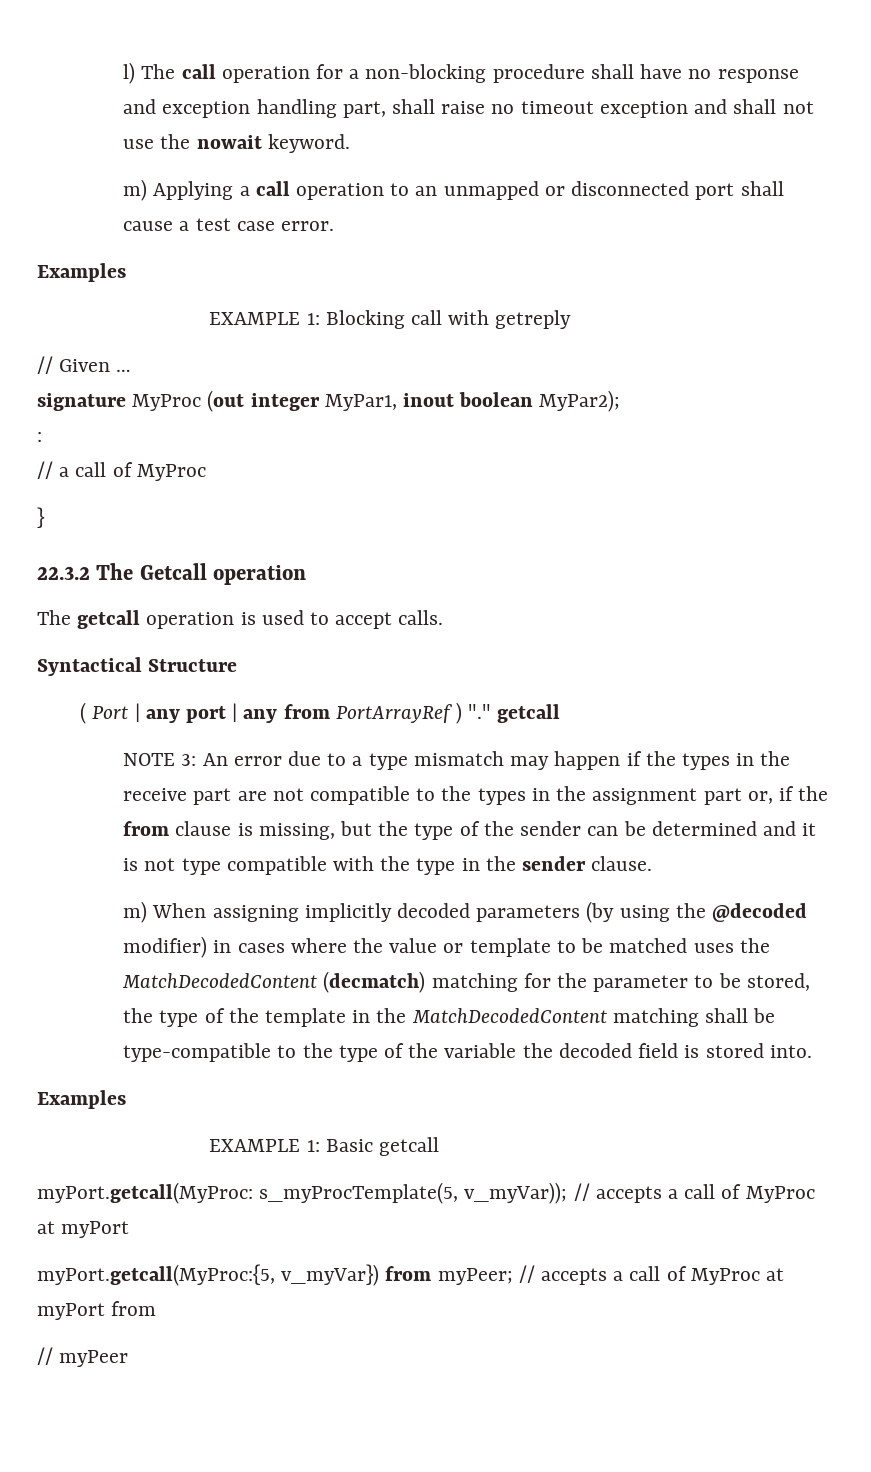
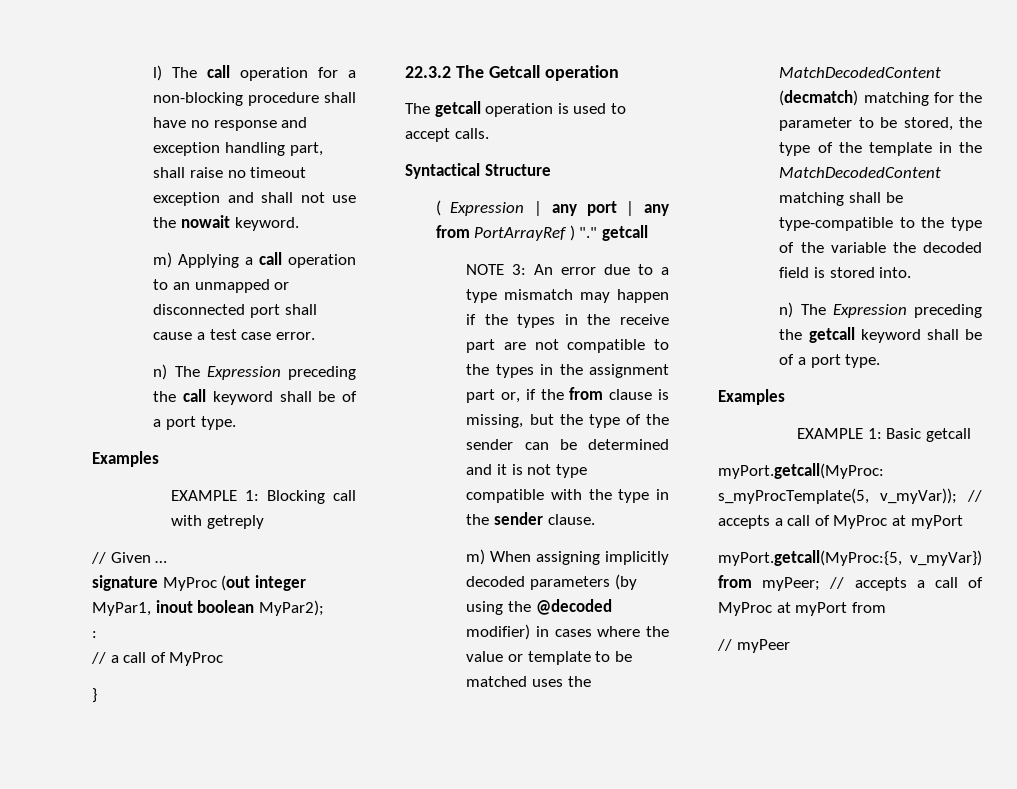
+ n) The Expression preceding the call keyword shall be of a port type.
- ( Port | any port | any from PortArrayRef ) "." getcall
+ ( Expression | any port | any from PortArrayRef ) "." getcall
+ n) The Expression preceding the getcall keyword shall be of a port type.

